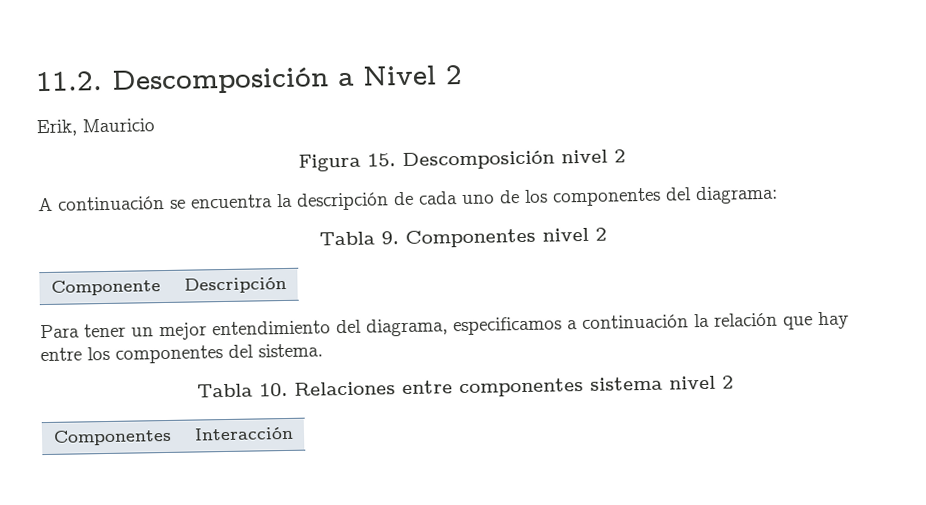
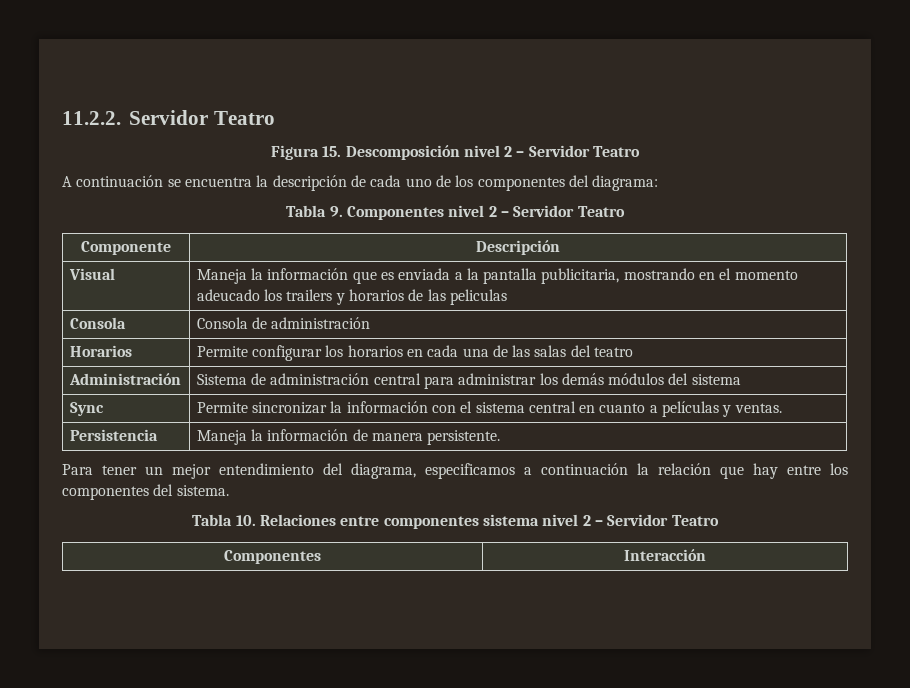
- 11.2. Descomposición a Nivel 2
- Erik, Mauricio
+ 11.2.2. Servidor Teatro
- Figura 15. Descomposición nivel 2
+ Figura 15. Descomposición nivel 2 – Servidor Teatro
- Tabla 9. Componentes nivel 2
+ Tabla 9. Componentes nivel 2 – Servidor Teatro
+ Visual | Maneja la información que es enviada a la pantalla publicitaria, mostrando en el momento adeucado los trailers y horarios de las peliculas
+ Consola | Consola de administración
+ Horarios | Permite configurar los horarios en cada una de las salas del teatro
+ Administración | Sistema de administración central para administrar los demás módulos del sistema
+ Sync | Permite sincronizar la información con el sistema central en cuanto a películas y ventas.
+ Persistencia | Maneja la información de manera persistente.
- Tabla 10. Relaciones entre componentes sistema nivel 2
+ Tabla 10. Relaciones entre componentes sistema nivel 2 – Servidor Teatro

